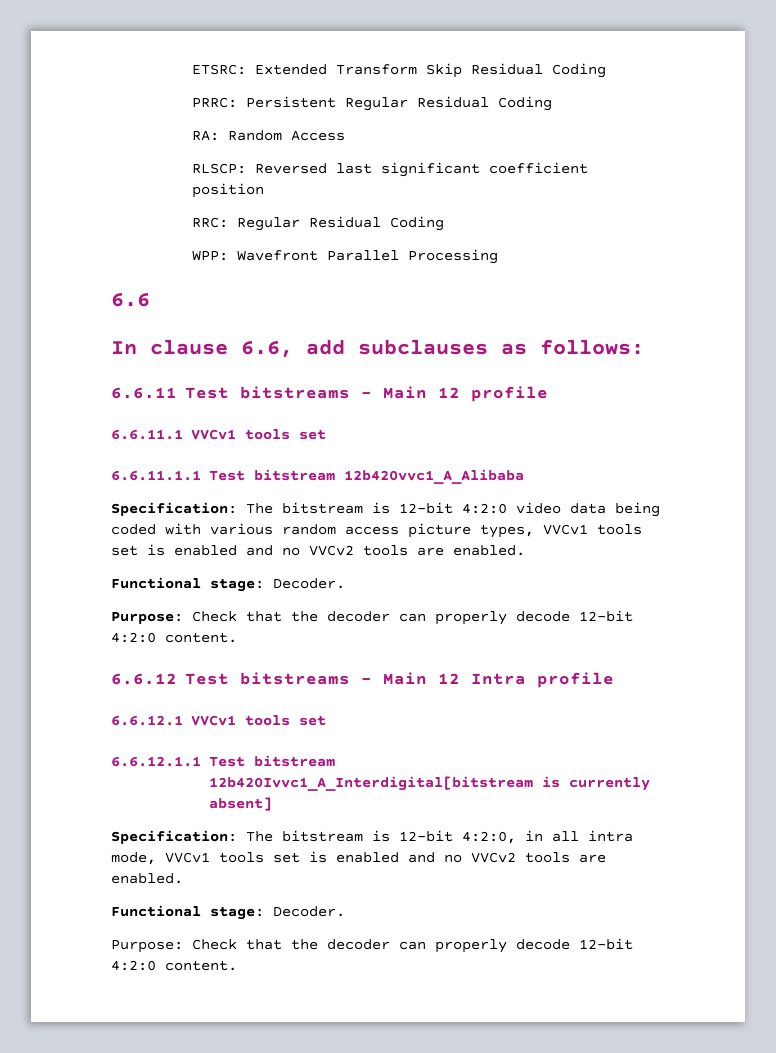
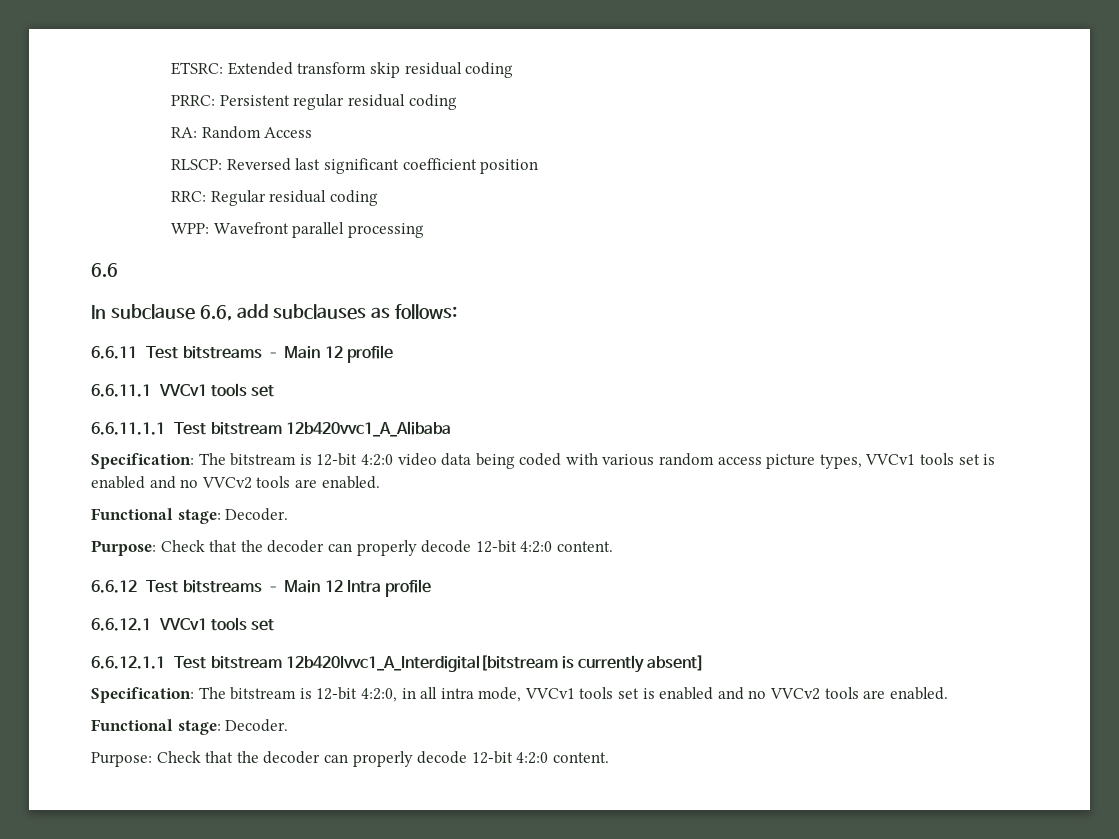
- ETSRC: Extended Transform Skip Residual Coding
+ ETSRC: Extended transform skip residual coding
- PRRC: Persistent Regular Residual Coding
+ PRRC: Persistent regular residual coding
- RRC: Regular Residual Coding
+ RRC: Regular residual coding
- WPP: Wavefront Parallel Processing
+ WPP: Wavefront parallel processing
- In clause 6.6, add subclauses as follows:
+ In subclause 6.6, add subclauses as follows:

